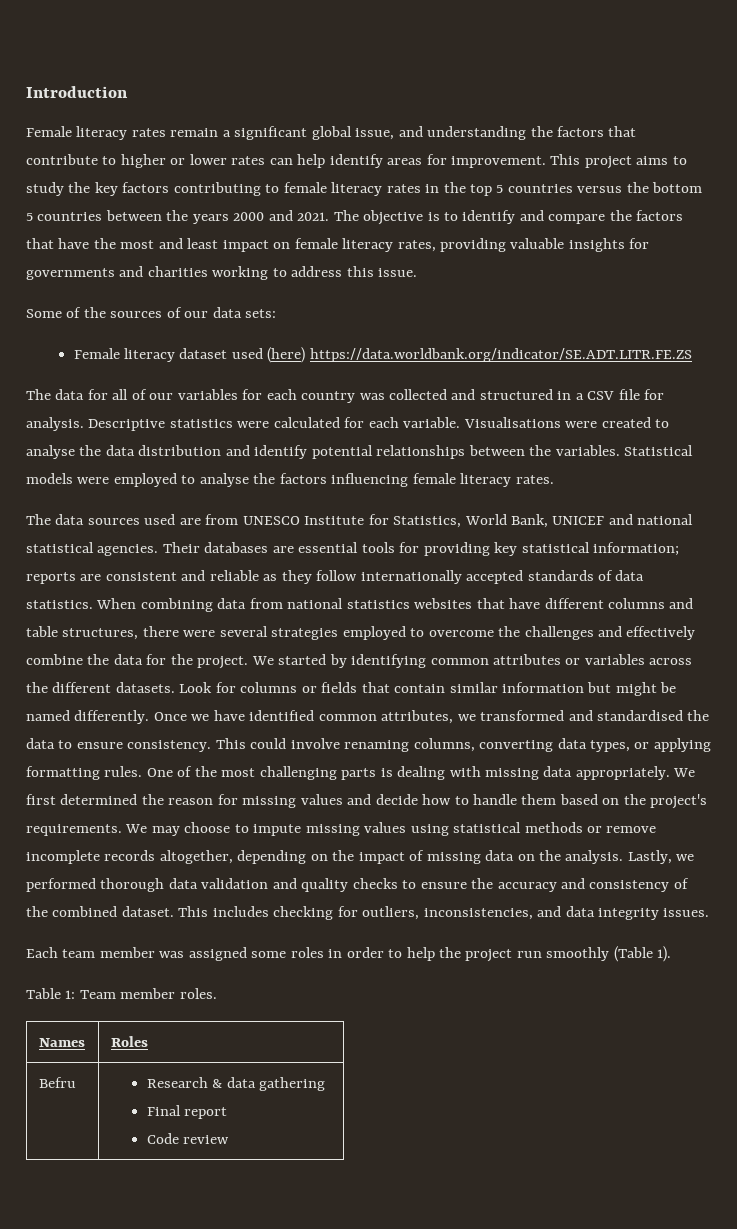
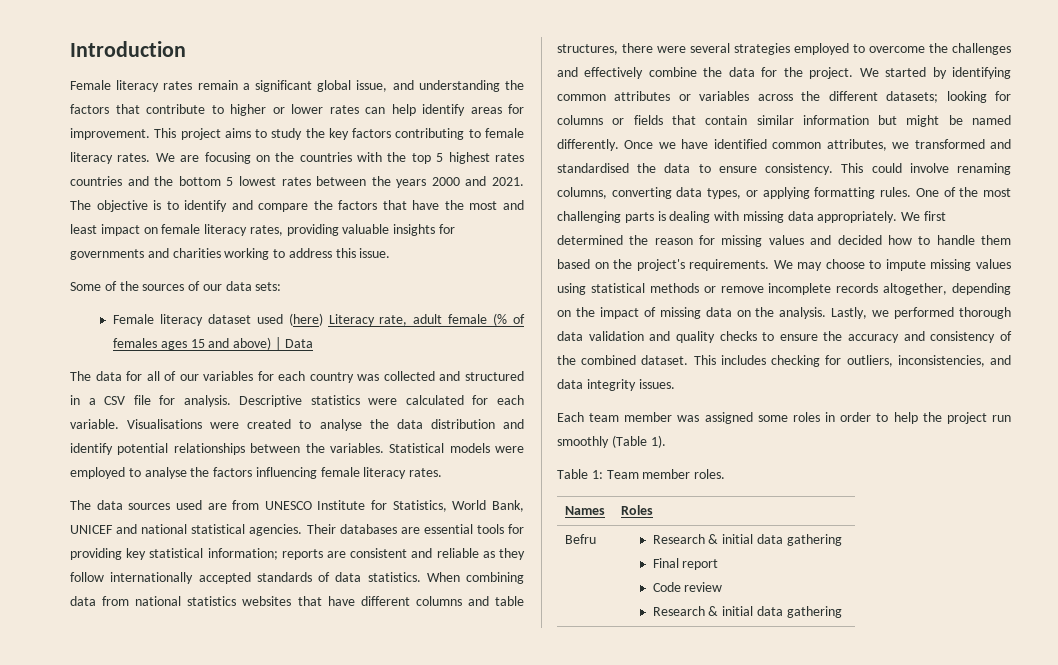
- This project aims to study the key factors contributing to female literacy rates in the top 5 countries versus the bottom 5 countries between the years 2000 and 2021.
+ This project aims to study the key factors contributing to female literacy rates. We are focusing on the countries with the top 5 highest rates countries and the bottom 5 lowest rates between the years 2000 and 2021.
- Female literacy dataset used (here) https://data.worldbank.org/indicator/SE.ADT.LITR.FE.ZS
+ Female literacy dataset used (here) Literacy rate, adult female (% of females ages 15 and above) | Data
- We started by identifying common attributes or variables across the different datasets. Look for columns or fields that contain similar information but might be named differently.
+ We started by identifying common attributes or variables across the different datasets; looking for columns or fields that contain similar information but might be named differently.
- We first determined the reason for missing values and decide how to handle them based on the project's requirements.
+ We first determined the reason for missing values and decided how to handle them based on the project's requirements.
- Befru | Research & data gathering
+ Befru | Research & initial data gathering
  Final report
  Code review
+ Research & initial data gathering

